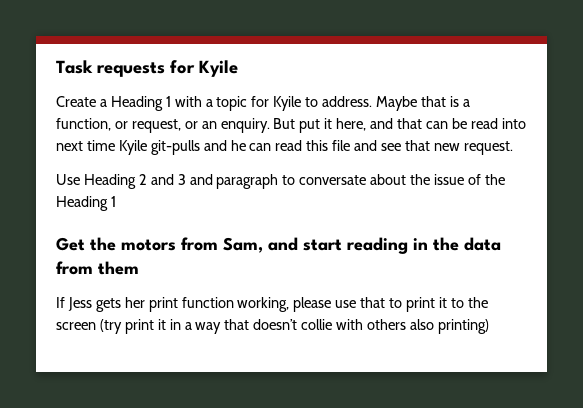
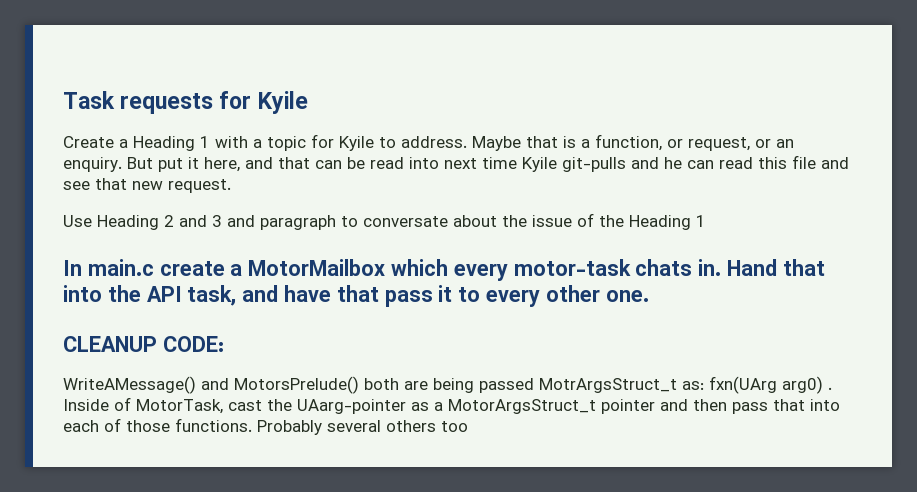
- Get the motors from Sam, and start reading in the data from them
- If Jess gets her print function working, please use that to print it to the screen (try print it in a way that doesn’t collie with others also printing)
+ In main.c create a MotorMailbox which every motor-task chats in. Hand that into the API task, and have that pass it to every other one.
+ CLEANUP CODE:
+ WriteAMessage() and MotorsPrelude() both are being passed MotrArgsStruct_t as: fxn(UArg arg0) . Inside of MotorTask, cast the UAarg-pointer as a MotorArgsStruct_t pointer and then pass that into each of those functions. Probably several others too

